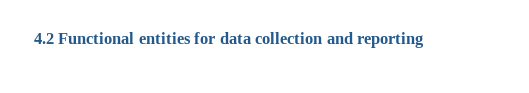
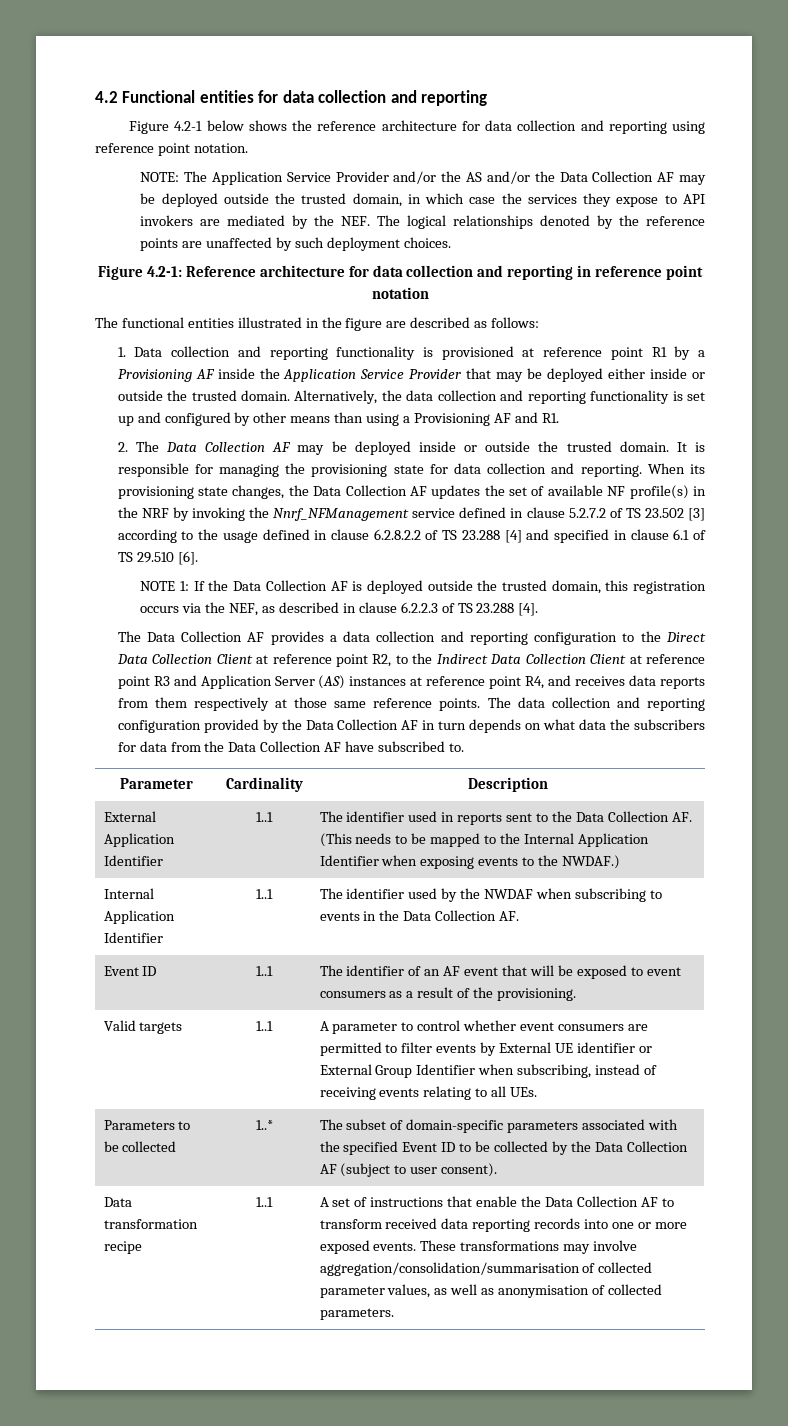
+ Figure 4.2-1 below shows the reference architecture for data collection and reporting using reference point notation.
+ NOTE: The Application Service Provider and/or the AS and/or the Data Collection AF may be deployed outside the trusted domain, in which case the services they expose to API invokers are mediated by the NEF. The logical relationships denoted by the reference points are unaffected by such deployment choices.
+ Figure 4.2-1: Reference architecture for data collection and reporting in reference point notation
+ The functional entities illustrated in the figure are described as follows:
+ 1. Data collection and reporting functionality is provisioned at reference point R1 by a Provisioning AF inside the Application Service Provider that may be deployed either inside or outside the trusted domain. Alternatively, the data collection and reporting functionality is set up and configured by other means than using a Provisioning AF and R1.
+ 2. The Data Collection AF may be deployed inside or outside the trusted domain. It is responsible for managing the provisioning state for data collection and reporting. When its provisioning state changes, the Data Collection AF updates the set of available NF profile(s) in the NRF by invoking the Nnrf_NFManagement service defined in clause 5.2.7.2 of TS 23.502 [3] according to the usage defined in clause 6.2.8.2.2 of TS 23.288 [4] and specified in clause 6.1 of TS 29.510 [6].
+ NOTE 1: If the Data Collection AF is deployed outside the trusted domain, this registration occurs via the NEF, as described in clause 6.2.2.3 of TS 23.288 [4].
+ The Data Collection AF provides a data collection and reporting configuration to the Direct Data Collection Client at reference point R2, to the Indirect Data Collection Client at reference point R3 and Application Server (AS) instances at reference point R4, and receives data reports from them respectively at those same reference points. The data collection and reporting configuration provided by the Data Collection AF in turn depends on what data the subscribers for data from the Data Collection AF have subscribed to.
+ Parameter | Cardinality | Description
+ External Application Identifier | 1..1 | The identifier used in reports sent to the Data Collection AF. (This needs to be mapped to the Internal Application Identifier when exposing events to the NWDAF.)
+ Internal Application Identifier | 1..1 | The identifier used by the NWDAF when subscribing to events in the Data Collection AF.
+ Event ID | 1..1 | The identifier of an AF event that will be exposed to event consumers as a result of the provisioning.
+ Valid targets | 1..1 | A parameter to control whether event consumers are permitted to filter events by External UE identifier or External Group Identifier when subscribing, instead of receiving events relating to all UEs.
+ Parameters to be collected | 1..* | The subset of domain-specific parameters associated with the specified Event ID to be collected by the Data Collection AF (subject to user consent).
+ Data transformation recipe | 1..1 | A set of instructions that enable the Data Collection AF to transform received data reporting records into one or more exposed events. These transformations may involve aggregation/consolidation/summarisation of collected parameter values, as well as anonymisation of collected parameters.

